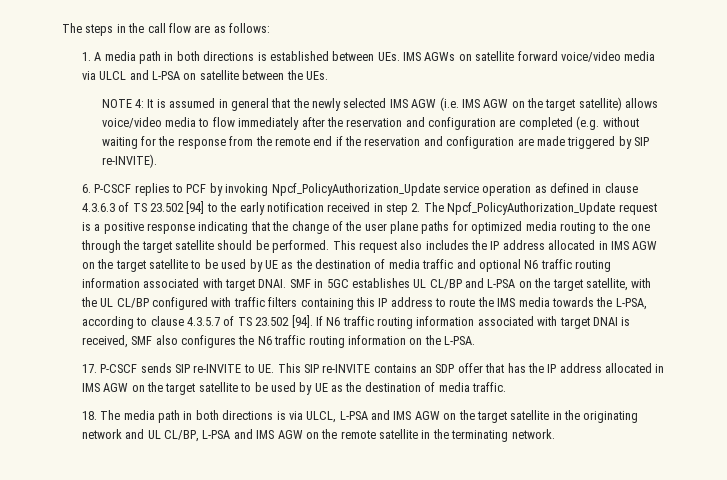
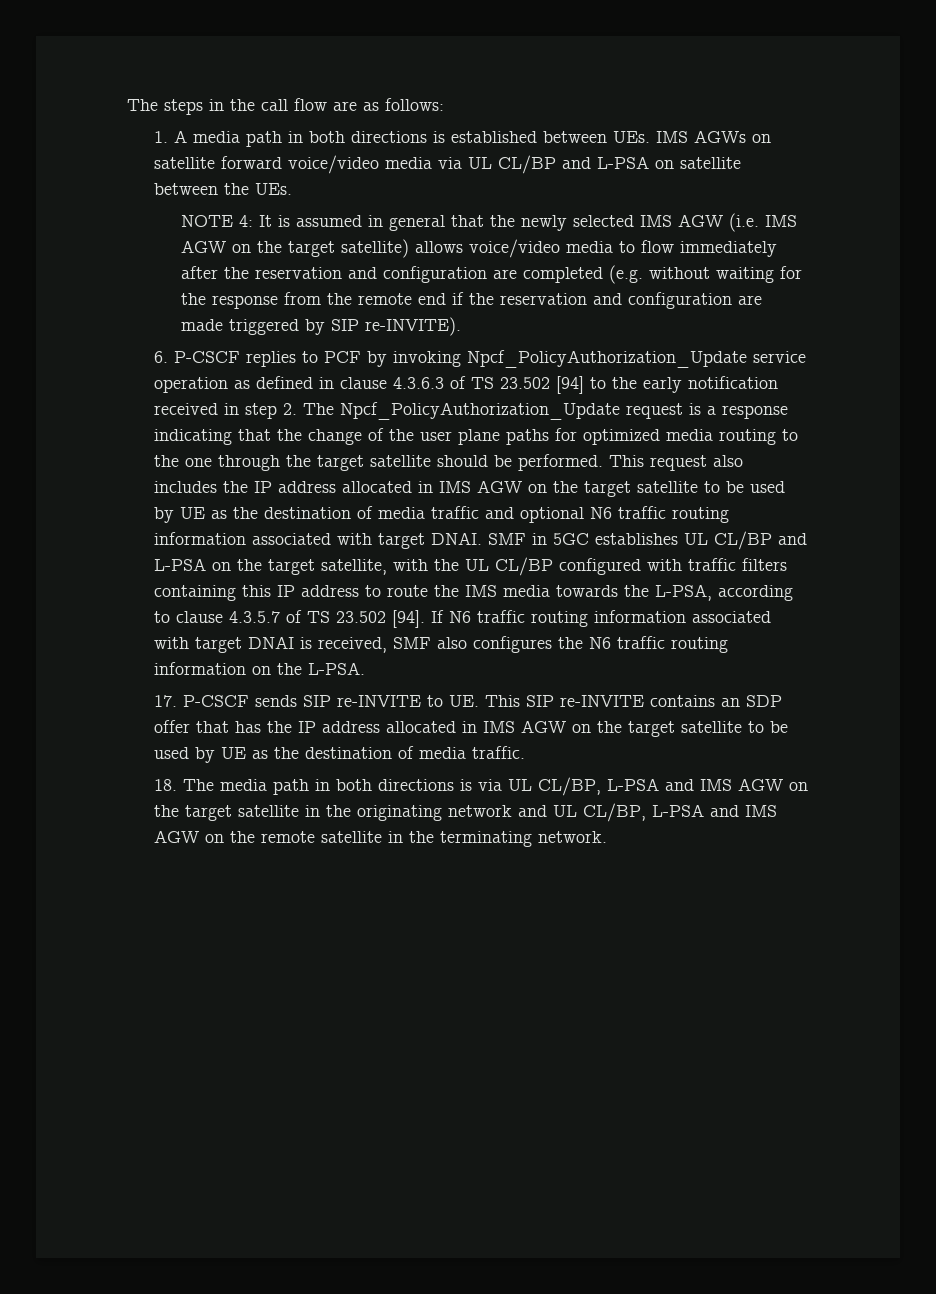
- 1. A media path in both directions is established between UEs. IMS AGWs on satellite forward voice/video media via ULCL and L-PSA on satellite between the UEs.
+ 1. A media path in both directions is established between UEs. IMS AGWs on satellite forward voice/video media via UL CL/BP and L-PSA on satellite between the UEs.
- 6. P-CSCF replies to PCF by invoking Npcf_PolicyAuthorization_Update service operation as defined in clause 4.3.6.3 of TS 23.502 [94] to the early notification received in step 2. The Npcf_PolicyAuthorization_Update request is a positive response indicating that the change of the user plane paths for optimized media routing to the one through the target satellite should be performed.
+ 6. P-CSCF replies to PCF by invoking Npcf_PolicyAuthorization_Update service operation as defined in clause 4.3.6.3 of TS 23.502 [94] to the early notification received in step 2. The Npcf_PolicyAuthorization_Update request is a response indicating that the change of the user plane paths for optimized media routing to the one through the target satellite should be performed.
- 18. The media path in both directions is via ULCL, L-PSA and IMS AGW on the target satellite in the originating network and UL CL/BP, L-PSA and IMS AGW on the remote satellite in the terminating network.
+ 18. The media path in both directions is via UL CL/BP, L-PSA and IMS AGW on the target satellite in the originating network and UL CL/BP, L-PSA and IMS AGW on the remote satellite in the terminating network.

